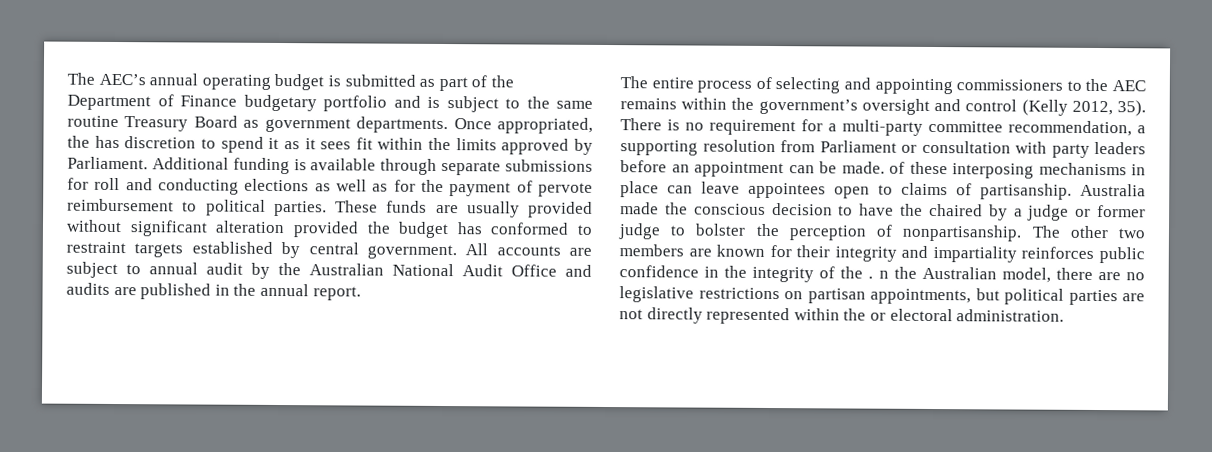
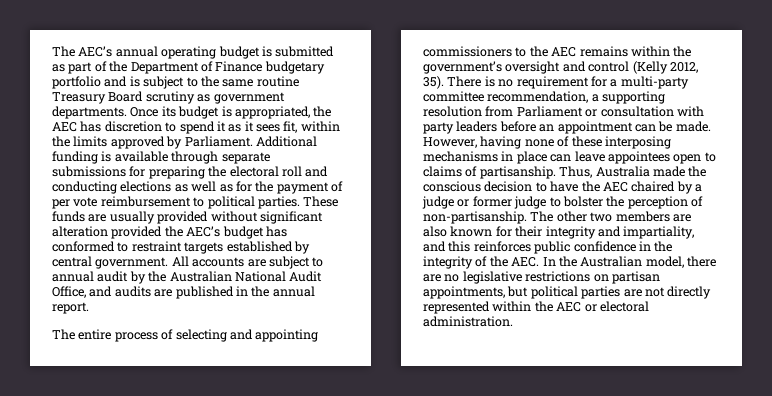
- The AEC’s annual operating budget is submitted as part of the Department of Finance budgetary portfolio and is subject to the same routine Treasury Board as government departments.
+ The AEC’s annual operating budget is submitted as part of the Department of Finance budgetary portfolio and is subject to the same routine Treasury Board scrutiny as government departments.
- Once appropriated, the has discretion to spend it as it sees fit within the limits approved by Parliament.
+ Once its budget is appropriated, the AEC has discretion to spend it as it sees fit, within the limits approved by Parliament.
- Additional funding is available through separate submissions for roll and conducting elections as well as for the payment of pervote reimbursement to political parties.
+ Additional funding is available through separate submissions for preparing the electoral roll and conducting elections as well as for the payment of per vote reimbursement to political parties.
- These funds are usually provided without significant alteration provided the budget has conformed to restraint targets established by central government.
+ These funds are usually provided without significant alteration provided the AEC’s budget has conformed to restraint targets established by central government.
- All accounts are subject to annual audit by the Australian National Audit Office and audits are published in the annual report.
+ All accounts are subject to annual audit by the Australian National Audit Office, and audits are published in the annual report.
- There is no requirement for a multi-party committee recommendation, a supporting resolution from Parliament or consultation with party leaders before an appointment can be made. of these interposing mechanisms in place can leave appointees open to claims of partisanship.
+ There is no requirement for a multi-party committee recommendation, a supporting resolution from Parliament or consultation with party leaders before an appointment can be made. However, having none of these interposing mechanisms in place can leave appointees open to claims of partisanship.
- Australia made the conscious decision to have the chaired by a judge or former judge to bolster the perception of nonpartisanship.
+ Thus, Australia made the conscious decision to have the AEC chaired by a judge or former judge to bolster the perception of non-partisanship.
- The other two members are known for their integrity and impartiality reinforces public confidence in the integrity of the . n the Australian model, there are no legislative restrictions on partisan appointments, but political parties are not directly represented within the or electoral administration.
+ The other two members are also known for their integrity and impartiality, and this reinforces public confidence in the integrity of the AEC. In the Australian model, there are no legislative restrictions on partisan appointments, but political parties are not directly represented within the AEC or electoral administration.

